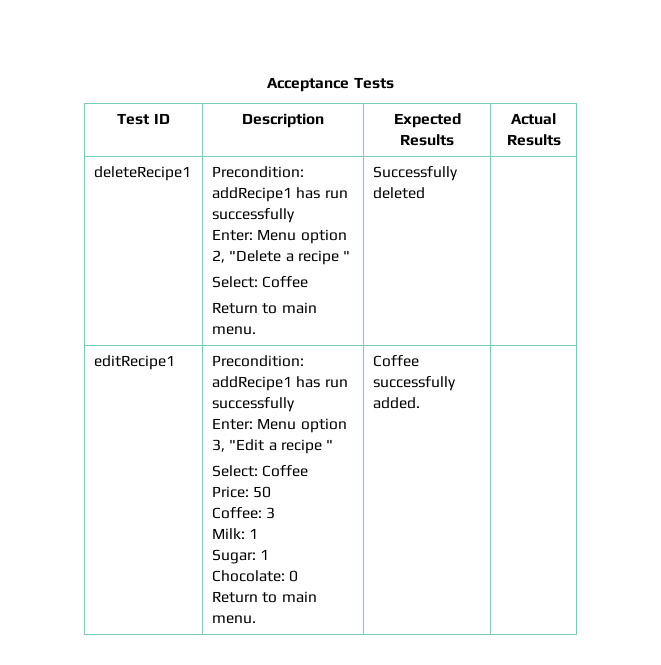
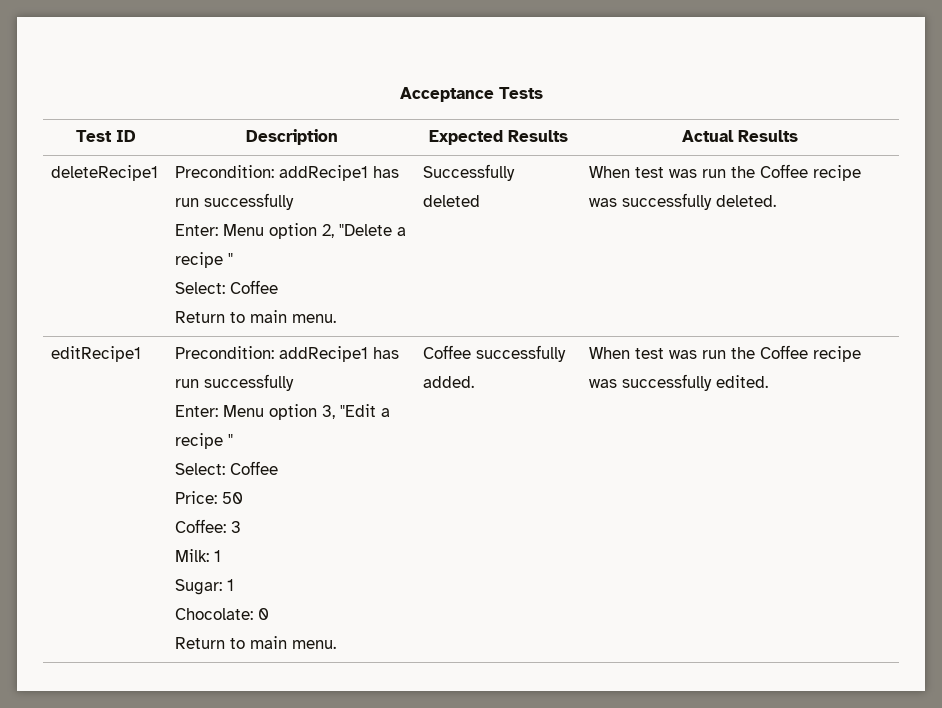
  deleteRecipe1 | Precondition: addRecipe1 has run successfully
  Enter: Menu option 2, "Delete a recipe "
  Select: Coffee
- Return to main menu. | Successfully deleted |
+ Return to main menu. | Successfully deleted | When test was run the Coffee recipe was successfully deleted.
+ When test was run the Coffee recipe was successfully edited.

